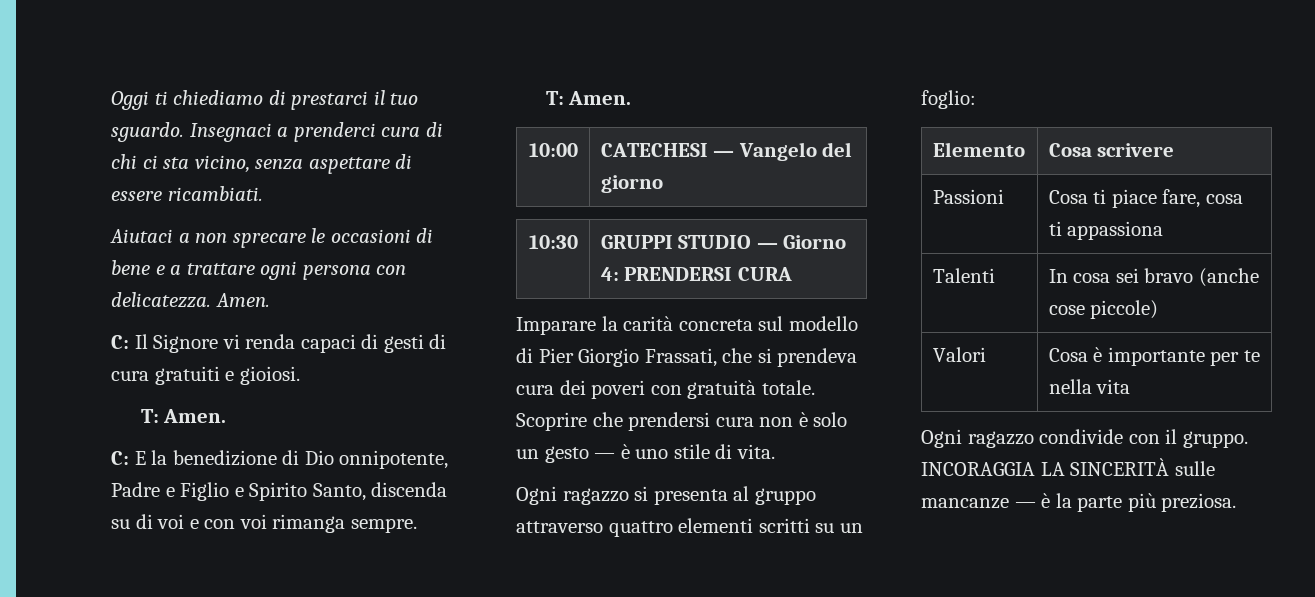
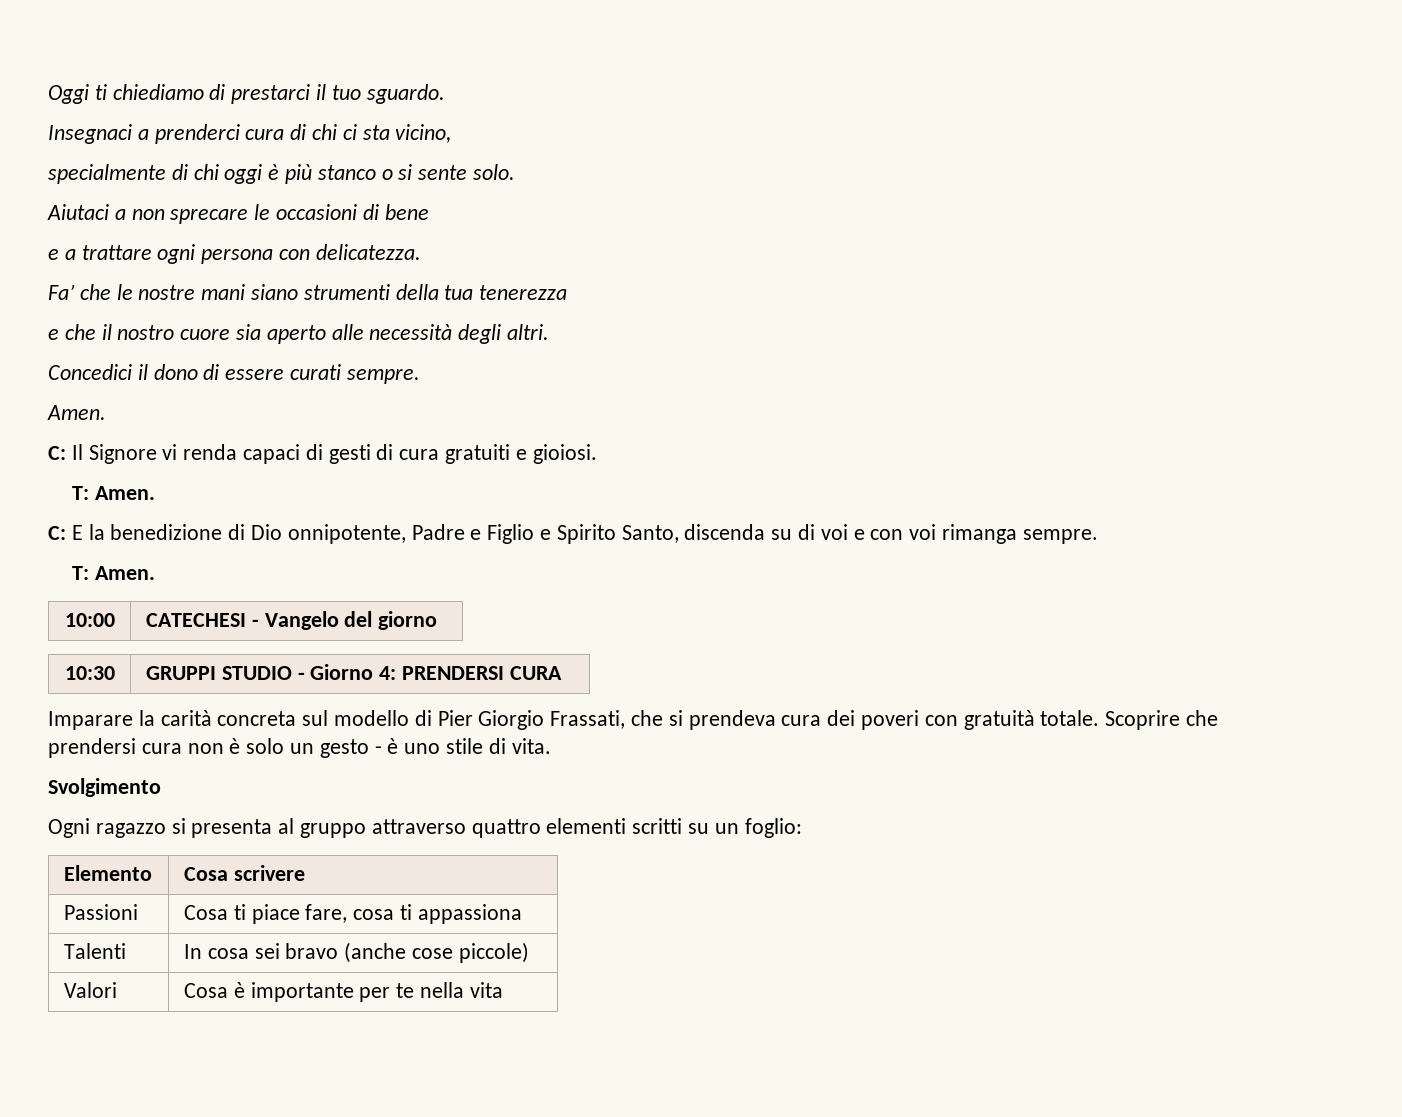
- Oggi ti chiediamo di prestarci il tuo sguardo. Insegnaci a prenderci cura di chi ci sta vicino, senza aspettare di essere ricambiati.
+ Oggi ti chiediamo di prestarci il tuo sguardo.
+ Insegnaci a prenderci cura di chi ci sta vicino,
+ specialmente di chi oggi è più stanco o si sente solo.
- Aiutaci a non sprecare le occasioni di bene e a trattare ogni persona con delicatezza. Amen.
+ Aiutaci a non sprecare le occasioni di bene
+ e a trattare ogni persona con delicatezza.
+ Fa’ che le nostre mani siano strumenti della tua tenerezza
+ e che il nostro cuore sia aperto alle necessità degli altri.
+ Concedici il dono di essere curati sempre.
+ Amen.
- 10:00 | CATECHESI — Vangelo del giorno
+ 10:00 | CATECHESI - Vangelo del giorno
- 10:30 | GRUPPI STUDIO — Giorno 4: PRENDERSI CURA
+ 10:30 | GRUPPI STUDIO - Giorno 4: PRENDERSI CURA
- Scoprire che prendersi cura non è solo un gesto — è uno stile di vita.
+ Scoprire che prendersi cura non è solo un gesto - è uno stile di vita.
+ Svolgimento
- Ogni ragazzo condivide con il gruppo. INCORAGGIA LA SINCERITÀ sulle mancanze — è la parte più preziosa.

